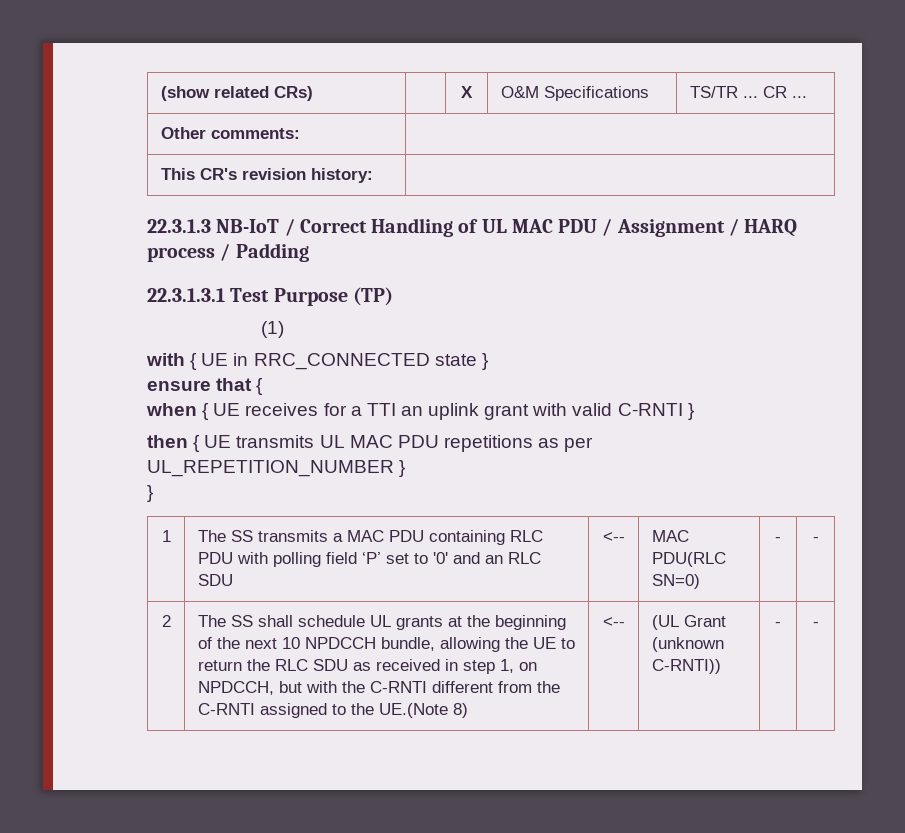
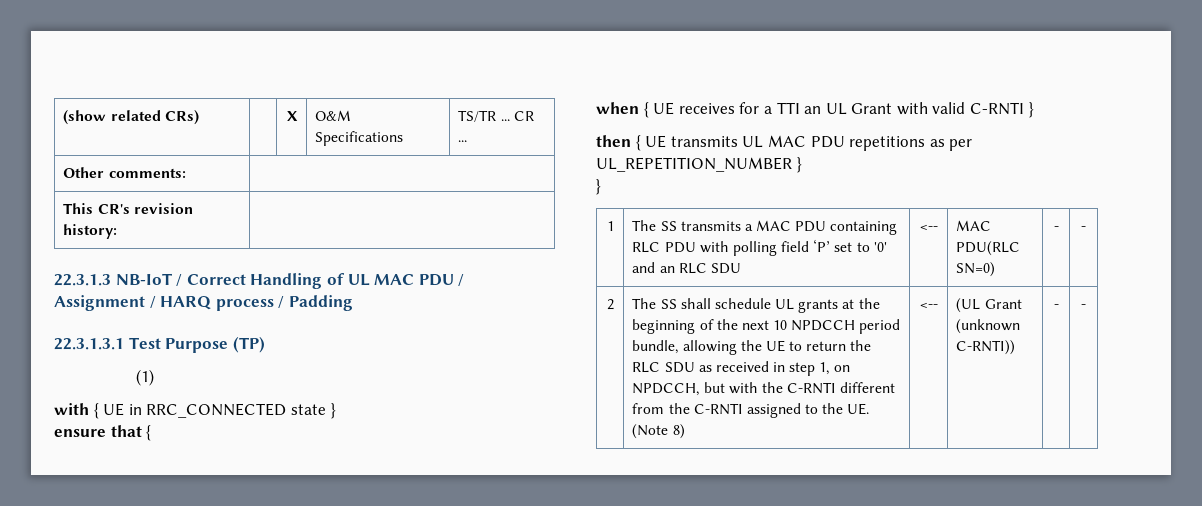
- when { UE receives for a TTI an uplink grant with valid C-RNTI }
+ when { UE receives for a TTI an UL Grant with valid C-RNTI }
- The SS shall schedule UL grants at the beginning of the next 10 NPDCCH bundle, allowing the UE to return the RLC SDU as received in step 1, on NPDCCH, but with the C-RNTI different from the C-RNTI assigned to the UE.(Note 8)
+ The SS shall schedule UL grants at the beginning of the next 10 NPDCCH period bundle, allowing the UE to return the RLC SDU as received in step 1, on NPDCCH, but with the C-RNTI different from the C-RNTI assigned to the UE. (Note 8)

